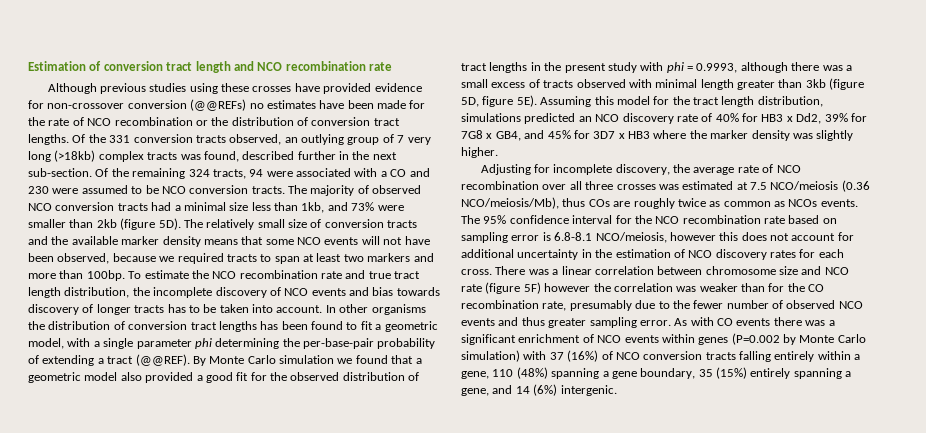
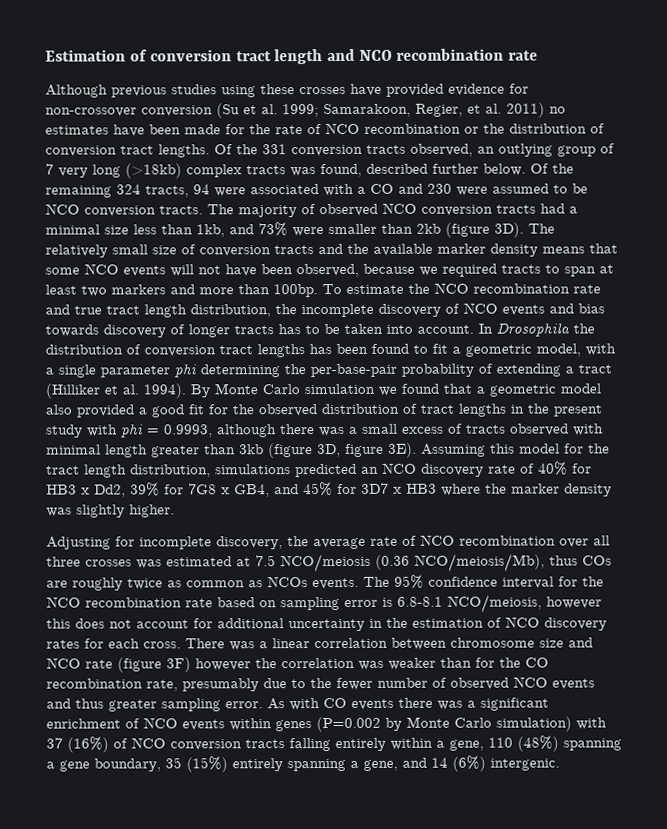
- Although previous studies using these crosses have provided evidence for non-crossover conversion (@@REFs) no estimates have been made for the rate of NCO recombination or the distribution of conversion tract lengths.
+ Although previous studies using these crosses have provided evidence for non-crossover conversion (Su et al. 1999; Samarakoon, Regier, et al. 2011) no estimates have been made for the rate of NCO recombination or the distribution of conversion tract lengths.
- Of the 331 conversion tracts observed, an outlying group of 7 very long (>18kb) complex tracts was found, described further in the next sub-section.
+ Of the 331 conversion tracts observed, an outlying group of 7 very long (>18kb) complex tracts was found, described further below.
- The majority of observed NCO conversion tracts had a minimal size less than 1kb, and 73% were smaller than 2kb (figure 5D).
+ The majority of observed NCO conversion tracts had a minimal size less than 1kb, and 73% were smaller than 2kb (figure 3D).
- In other organisms the distribution of conversion tract lengths has been found to fit a geometric model, with a single parameter phi determining the per-base-pair probability of extending a tract (@@REF).
+ In Drosophila the distribution of conversion tract lengths has been found to fit a geometric model, with a single parameter phi determining the per-base-pair probability of extending a tract (Hilliker et al. 1994).
- By Monte Carlo simulation we found that a geometric model also provided a good fit for the observed distribution of tract lengths in the present study with phi = 0.9993, although there was a small excess of tracts observed with minimal length greater than 3kb (figure 5D, figure 5E).
+ By Monte Carlo simulation we found that a geometric model also provided a good fit for the observed distribution of tract lengths in the present study with phi = 0.9993, although there was a small excess of tracts observed with minimal length greater than 3kb (figure 3D, figure 3E).
- There was a linear correlation between chromosome size and NCO rate (figure 5F) however the correlation was weaker than for the CO recombination rate, presumably due to the fewer number of observed NCO events and thus greater sampling error.
+ There was a linear correlation between chromosome size and NCO rate (figure 3F) however the correlation was weaker than for the CO recombination rate, presumably due to the fewer number of observed NCO events and thus greater sampling error.

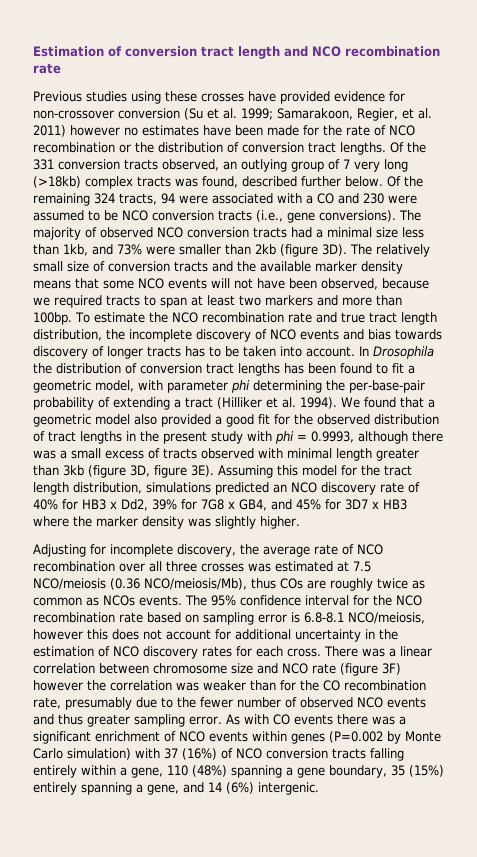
- Although previous studies using these crosses have provided evidence for non-crossover conversion (Su et al. 1999; Samarakoon, Regier, et al. 2011) no estimates have been made for the rate of NCO recombination or the distribution of conversion tract lengths.
+ Previous studies using these crosses have provided evidence for non-crossover conversion (Su et al. 1999; Samarakoon, Regier, et al. 2011) however no estimates have been made for the rate of NCO recombination or the distribution of conversion tract lengths.
- Of the remaining 324 tracts, 94 were associated with a CO and 230 were assumed to be NCO conversion tracts.
+ Of the remaining 324 tracts, 94 were associated with a CO and 230 were assumed to be NCO conversion tracts (i.e., gene conversions).
- In Drosophila the distribution of conversion tract lengths has been found to fit a geometric model, with a single parameter phi determining the per-base-pair probability of extending a tract (Hilliker et al. 1994).
+ In Drosophila the distribution of conversion tract lengths has been found to fit a geometric model, with parameter phi determining the per-base-pair probability of extending a tract (Hilliker et al. 1994).
- By Monte Carlo simulation we found that a geometric model also provided a good fit for the observed distribution of tract lengths in the present study with phi = 0.9993, although there was a small excess of tracts observed with minimal length greater than 3kb (figure 3D, figure 3E).
+ We found that a geometric model also provided a good fit for the observed distribution of tract lengths in the present study with phi = 0.9993, although there was a small excess of tracts observed with minimal length greater than 3kb (figure 3D, figure 3E).

